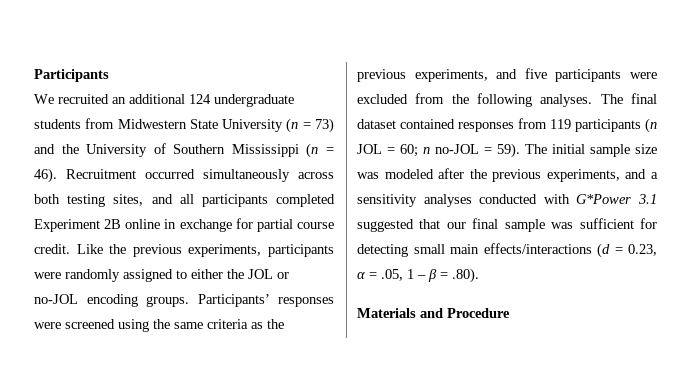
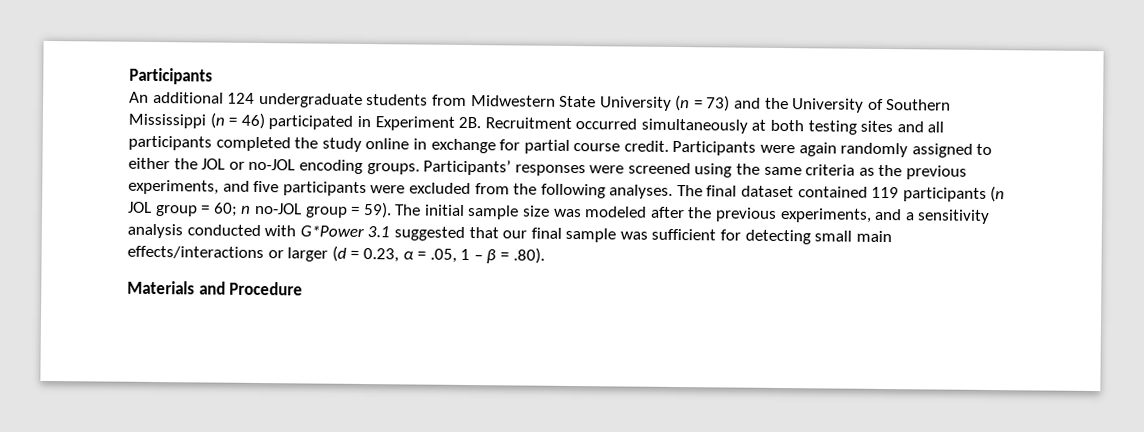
- We recruited an additional 124 undergraduate students from Midwestern State University (n = 73) and the University of Southern Mississippi (n = 46).
+ An additional 124 undergraduate students from Midwestern State University (n = 73) and the University of Southern Mississippi (n = 46) participated in Experiment 2B.
- Recruitment occurred simultaneously across both testing sites, and all participants completed Experiment 2B online in exchange for partial course credit.
+ Recruitment occurred simultaneously at both testing sites and all participants completed the study online in exchange for partial course credit.
- Like the previous experiments, participants were randomly assigned to either the JOL or no-JOL encoding groups.
+ Participants were again randomly assigned to either the JOL or no-JOL encoding groups.
- The final dataset contained responses from 119 participants (n JOL = 60; n no-JOL = 59).
+ The final dataset contained 119 participants (n JOL group = 60; n no-JOL group = 59).
- The initial sample size was modeled after the previous experiments, and a sensitivity analyses conducted with G*Power 3.1 suggested that our final sample was sufficient for detecting small main effects/interactions (d = 0.23, α = .05, 1 – β = .80).
+ The initial sample size was modeled after the previous experiments, and a sensitivity analysis conducted with G*Power 3.1 suggested that our final sample was sufficient for detecting small main effects/interactions or larger (d = 0.23, α = .05, 1 – β = .80).

